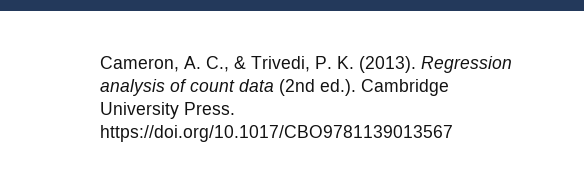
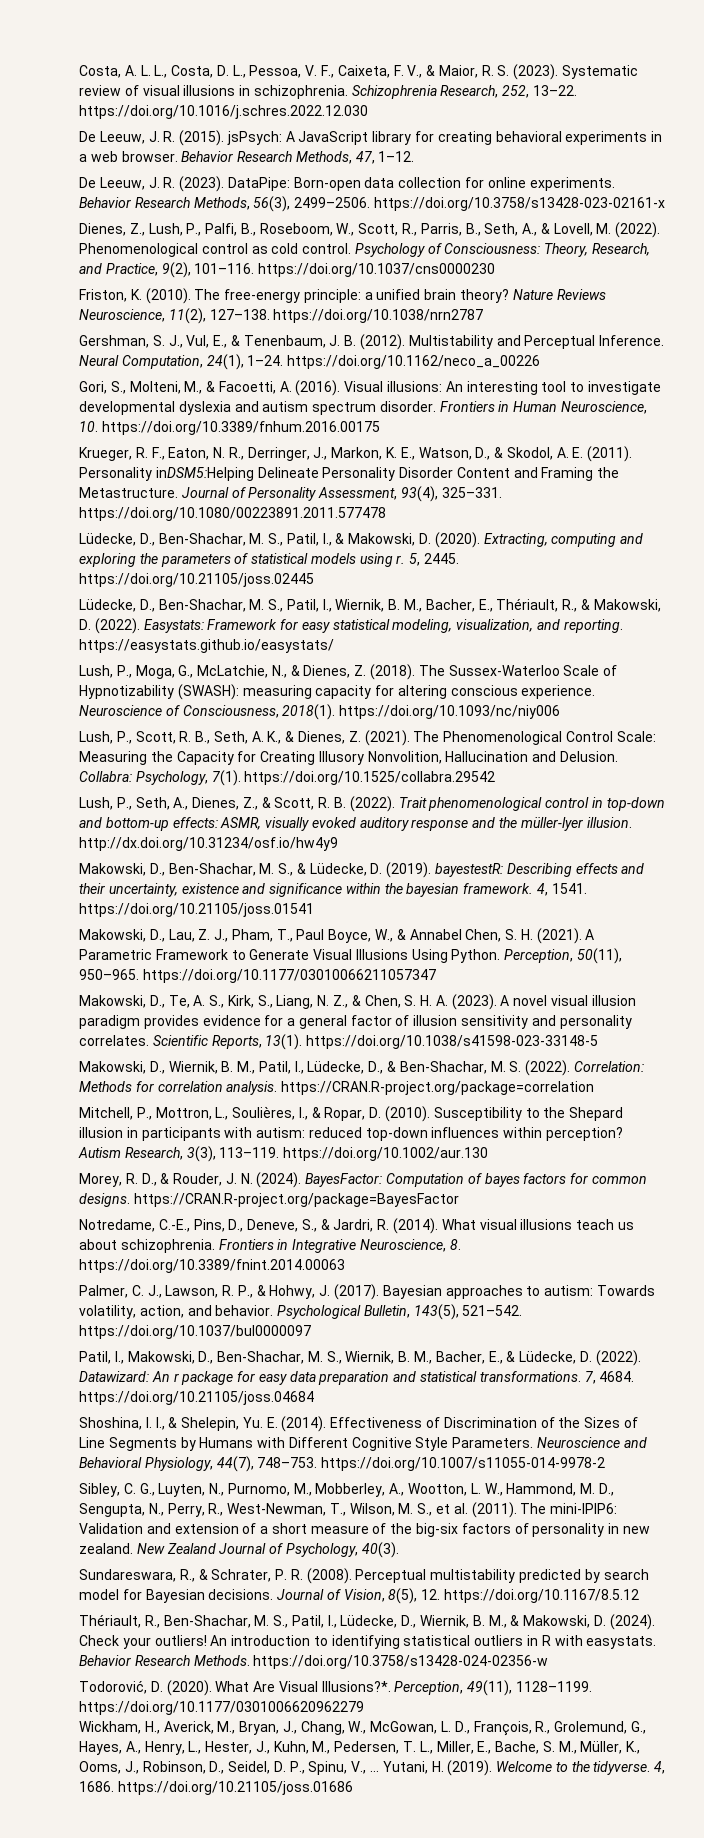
- Cameron, A. C., & Trivedi, P. K. (2013). Regression analysis of count data (2nd ed.). Cambridge University Press. https://doi.org/10.1017/CBO9781139013567
+ Costa, A. L. L., Costa, D. L., Pessoa, V. F., Caixeta, F. V., & Maior, R. S. (2023). Systematic review of visual illusions in schizophrenia. Schizophrenia Research, 252, 13–22. https://doi.org/10.1016/j.schres.2022.12.030
+ De Leeuw, J. R. (2015). jsPsych: A JavaScript library for creating behavioral experiments in a web browser. Behavior Research Methods, 47, 1–12.
+ De Leeuw, J. R. (2023). DataPipe: Born-open data collection for online experiments. Behavior Research Methods, 56(3), 2499–2506. https://doi.org/10.3758/s13428-023-02161-x
+ Dienes, Z., Lush, P., Palfi, B., Roseboom, W., Scott, R., Parris, B., Seth, A., & Lovell, M. (2022). Phenomenological control as cold control. Psychology of Consciousness: Theory, Research, and Practice, 9(2), 101–116. https://doi.org/10.1037/cns0000230
+ Friston, K. (2010). The free-energy principle: a unified brain theory? Nature Reviews Neuroscience, 11(2), 127–138. https://doi.org/10.1038/nrn2787
+ Gershman, S. J., Vul, E., & Tenenbaum, J. B. (2012). Multistability and Perceptual Inference. Neural Computation, 24(1), 1–24. https://doi.org/10.1162/neco_a_00226
+ Gori, S., Molteni, M., & Facoetti, A. (2016). Visual illusions: An interesting tool to investigate developmental dyslexia and autism spectrum disorder. Frontiers in Human Neuroscience, 10. https://doi.org/10.3389/fnhum.2016.00175
+ Krueger, R. F., Eaton, N. R., Derringer, J., Markon, K. E., Watson, D., & Skodol, A. E. (2011). Personality inDSM5:Helping Delineate Personality Disorder Content and Framing the Metastructure. Journal of Personality Assessment, 93(4), 325–331. https://doi.org/10.1080/00223891.2011.577478
+ Lüdecke, D., Ben-Shachar, M. S., Patil, I., & Makowski, D. (2020). Extracting, computing and exploring the parameters of statistical models using r. 5, 2445. https://doi.org/10.21105/joss.02445
+ Lüdecke, D., Ben-Shachar, M. S., Patil, I., Wiernik, B. M., Bacher, E., Thériault, R., & Makowski, D. (2022). Easystats: Framework for easy statistical modeling, visualization, and reporting. https://easystats.github.io/easystats/
+ Lush, P., Moga, G., McLatchie, N., & Dienes, Z. (2018). The Sussex-Waterloo Scale of Hypnotizability (SWASH): measuring capacity for altering conscious experience. Neuroscience of Consciousness, 2018(1). https://doi.org/10.1093/nc/niy006
+ Lush, P., Scott, R. B., Seth, A. K., & Dienes, Z. (2021). The Phenomenological Control Scale: Measuring the Capacity for Creating Illusory Nonvolition, Hallucination and Delusion. Collabra: Psychology, 7(1). https://doi.org/10.1525/collabra.29542
+ Lush, P., Seth, A., Dienes, Z., & Scott, R. B. (2022). Trait phenomenological control in top-down and bottom-up effects: ASMR, visually evoked auditory response and the müller-lyer illusion. http://dx.doi.org/10.31234/osf.io/hw4y9
+ Makowski, D., Ben-Shachar, M. S., & Lüdecke, D. (2019). bayestestR: Describing effects and their uncertainty, existence and significance within the bayesian framework. 4, 1541. https://doi.org/10.21105/joss.01541
+ Makowski, D., Lau, Z. J., Pham, T., Paul Boyce, W., & Annabel Chen, S. H. (2021). A Parametric Framework to Generate Visual Illusions Using Python. Perception, 50(11), 950–965. https://doi.org/10.1177/03010066211057347
+ Makowski, D., Te, A. S., Kirk, S., Liang, N. Z., & Chen, S. H. A. (2023). A novel visual illusion paradigm provides evidence for a general factor of illusion sensitivity and personality correlates. Scientific Reports, 13(1). https://doi.org/10.1038/s41598-023-33148-5
+ Makowski, D., Wiernik, B. M., Patil, I., Lüdecke, D., & Ben-Shachar, M. S. (2022). Correlation: Methods for correlation analysis. https://CRAN.R-project.org/package=correlation
+ Mitchell, P., Mottron, L., Soulières, I., & Ropar, D. (2010). Susceptibility to the Shepard illusion in participants with autism: reduced top-down influences within perception? Autism Research, 3(3), 113–119. https://doi.org/10.1002/aur.130
+ Morey, R. D., & Rouder, J. N. (2024). BayesFactor: Computation of bayes factors for common designs. https://CRAN.R-project.org/package=BayesFactor
+ Notredame, C.-E., Pins, D., Deneve, S., & Jardri, R. (2014). What visual illusions teach us about schizophrenia. Frontiers in Integrative Neuroscience, 8. https://doi.org/10.3389/fnint.2014.00063
+ Palmer, C. J., Lawson, R. P., & Hohwy, J. (2017). Bayesian approaches to autism: Towards volatility, action, and behavior. Psychological Bulletin, 143(5), 521–542. https://doi.org/10.1037/bul0000097
+ Patil, I., Makowski, D., Ben-Shachar, M. S., Wiernik, B. M., Bacher, E., & Lüdecke, D. (2022). Datawizard: An r package for easy data preparation and statistical transformations. 7, 4684. https://doi.org/10.21105/joss.04684
+ Shoshina, I. I., & Shelepin, Yu. E. (2014). Effectiveness of Discrimination of the Sizes of Line Segments by Humans with Different Cognitive Style Parameters. Neuroscience and Behavioral Physiology, 44(7), 748–753. https://doi.org/10.1007/s11055-014-9978-2
+ Sibley, C. G., Luyten, N., Purnomo, M., Mobberley, A., Wootton, L. W., Hammond, M. D., Sengupta, N., Perry, R., West-Newman, T., Wilson, M. S., et al. (2011). The mini-IPIP6: Validation and extension of a short measure of the big-six factors of personality in new zealand. New Zealand Journal of Psychology, 40(3).
+ Sundareswara, R., & Schrater, P. R. (2008). Perceptual multistability predicted by search model for Bayesian decisions. Journal of Vision, 8(5), 12. https://doi.org/10.1167/8.5.12
+ Thériault, R., Ben-Shachar, M. S., Patil, I., Lüdecke, D., Wiernik, B. M., & Makowski, D. (2024). Check your outliers! An introduction to identifying statistical outliers in R with easystats. Behavior Research Methods. https://doi.org/10.3758/s13428-024-02356-w
+ Todorović, D. (2020). What Are Visual Illusions?*. Perception, 49(11), 1128–1199. https://doi.org/10.1177/0301006620962279
+ Wickham, H., Averick, M., Bryan, J., Chang, W., McGowan, L. D., François, R., Grolemund, G., Hayes, A., Henry, L., Hester, J., Kuhn, M., Pedersen, T. L., Miller, E., Bache, S. M., Müller, K., Ooms, J., Robinson, D., Seidel, D. P., Spinu, V., … Yutani, H. (2019). Welcome to the tidyverse. 4, 1686. https://doi.org/10.21105/joss.01686

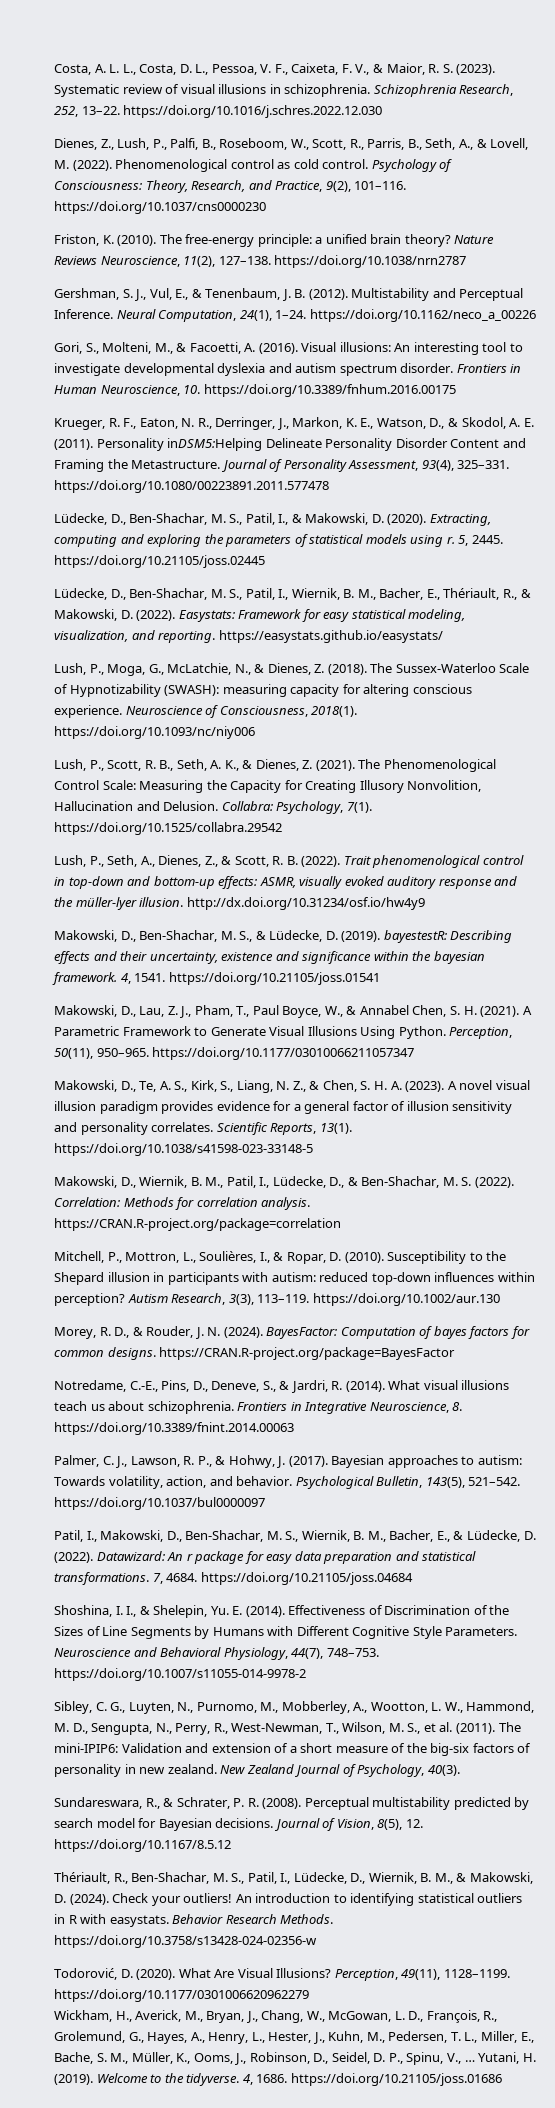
- De Leeuw, J. R. (2015). jsPsych: A JavaScript library for creating behavioral experiments in a web browser. Behavior Research Methods, 47, 1–12.
- De Leeuw, J. R. (2023). DataPipe: Born-open data collection for online experiments. Behavior Research Methods, 56(3), 2499–2506. https://doi.org/10.3758/s13428-023-02161-x
- What Are Visual Illusions?*.
+ What Are Visual Illusions?

